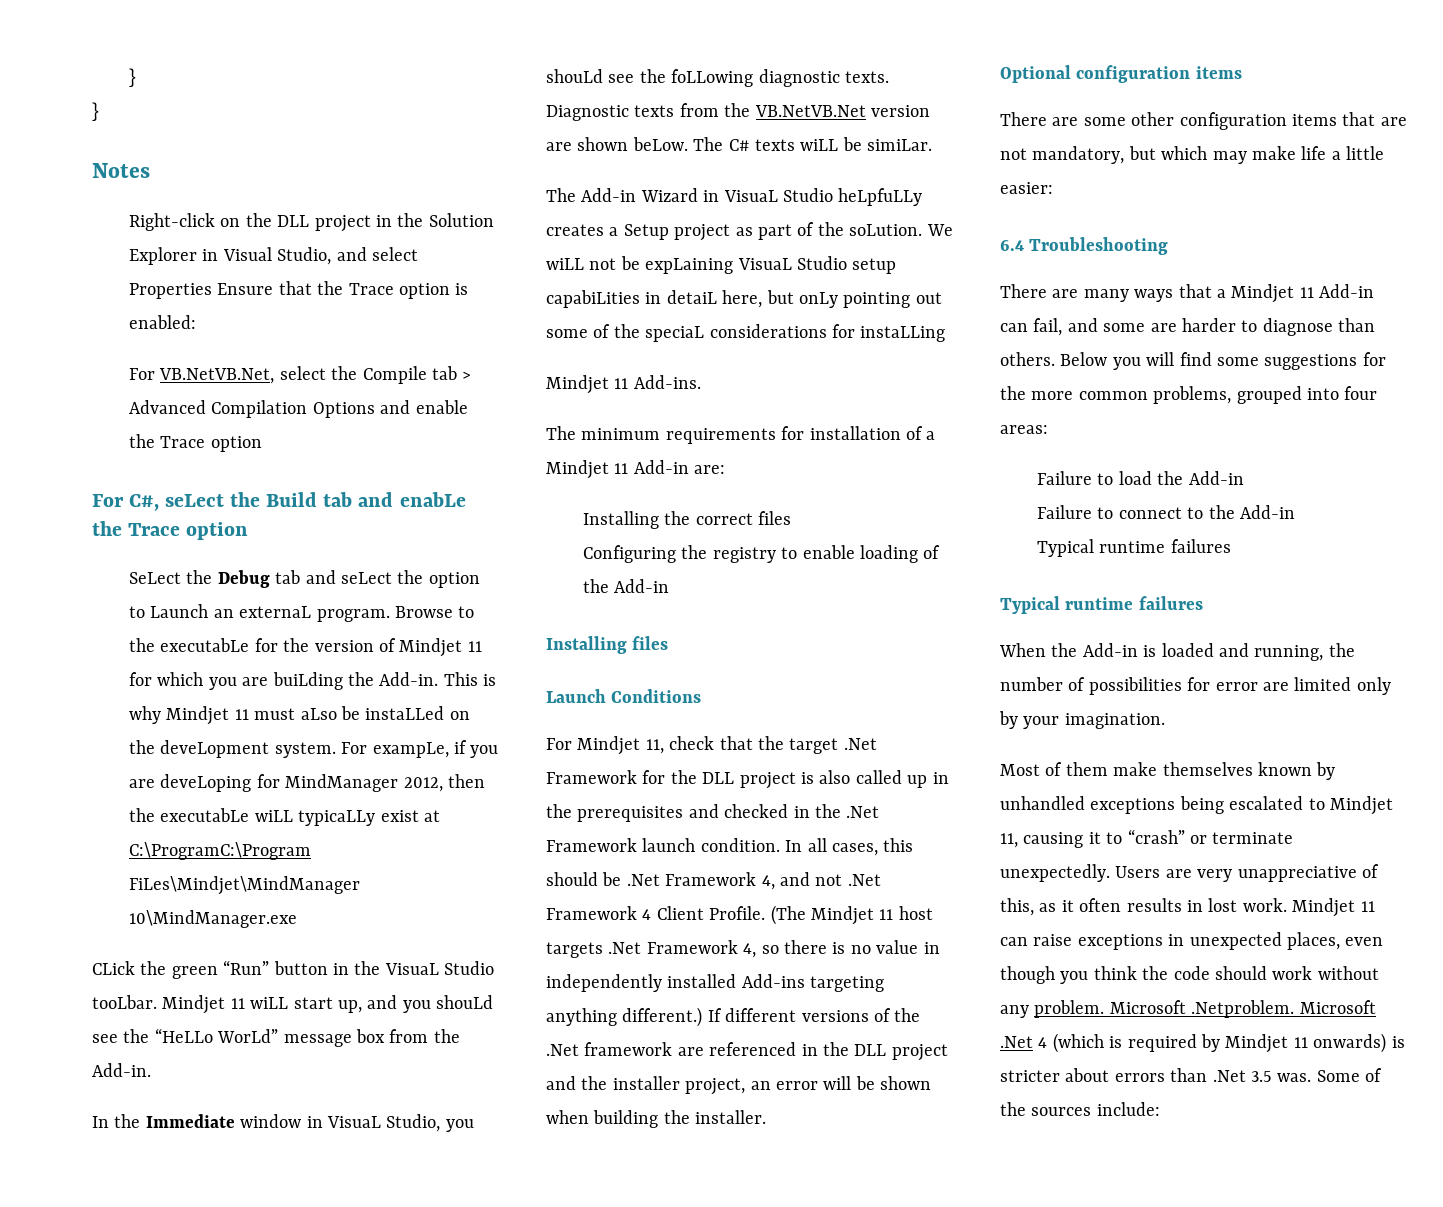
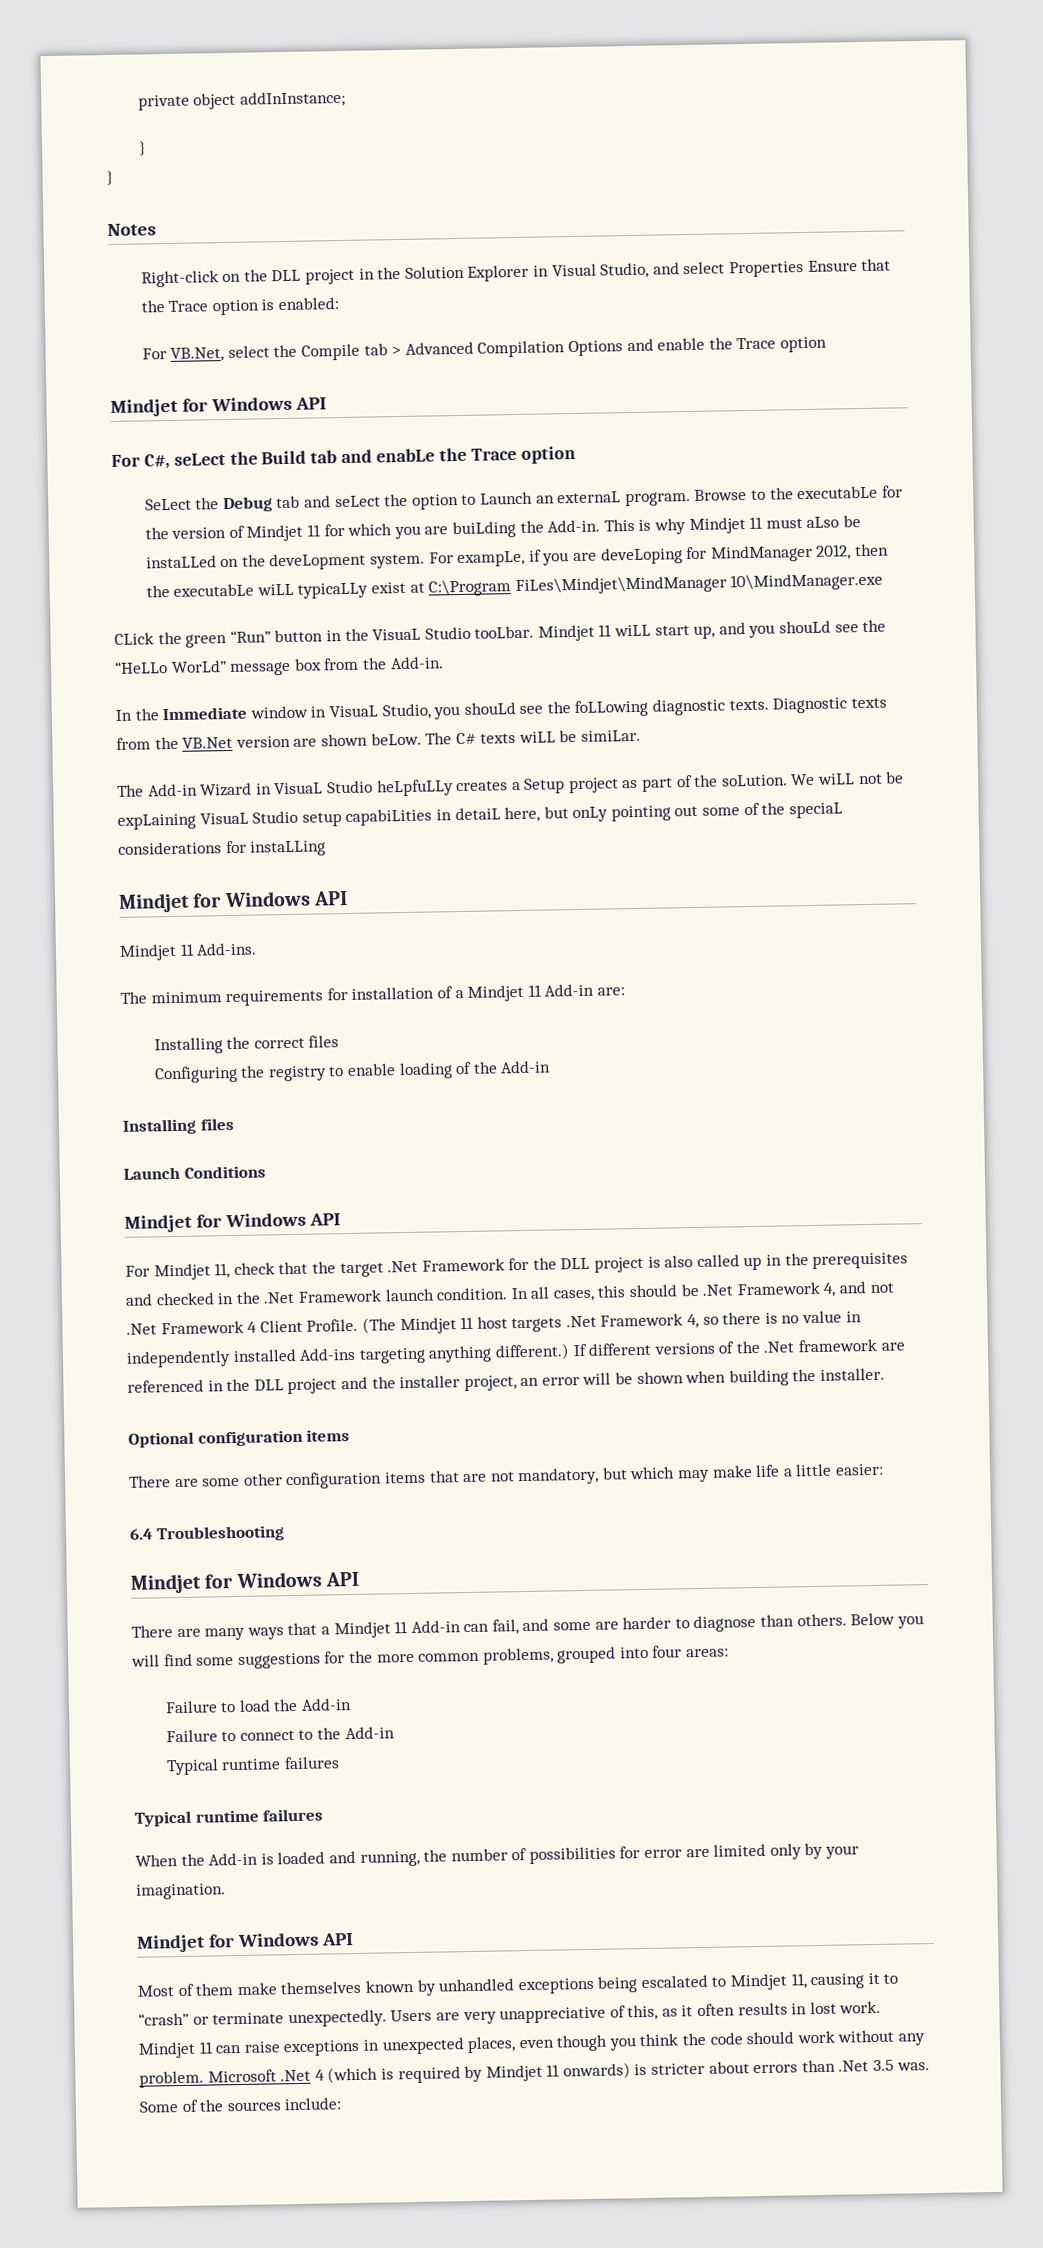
+ private object addInInstance;
- For VB.NetVB.Net, select the Compile tab > Advanced Compilation Options and enable the Trace option
+ For VB.Net, select the Compile tab > Advanced Compilation Options and enable the Trace option
+ Mindjet for Windows API
- For exampLe, if you are deveLoping for MindManager 2012, then the executabLe wiLL typicaLLy exist at C:\ProgramC:\Program FiLes\Mindjet\MindManager 10\MindManager.exe
+ For exampLe, if you are deveLoping for MindManager 2012, then the executabLe wiLL typicaLLy exist at C:\Program FiLes\Mindjet\MindManager 10\MindManager.exe
- Diagnostic texts from the VB.NetVB.Net version are shown beLow.
+ Diagnostic texts from the VB.Net version are shown beLow.
  We wiLL not be expLaining VisuaL Studio setup capabiLities in detaiL here, but onLy pointing out some of the speciaL considerations for instaLLing
+ Mindjet for Windows API
  Launch Conditions
+ Mindjet for Windows API
  6.4 Troubleshooting
+ Mindjet for Windows API
  When the Add-in is loaded and running, the number of possibilities for error are limited only by your imagination.
+ Mindjet for Windows API
- Microsoft .Netproblem. Microsoft .Net 4 (which is required by Mindjet 11 onwards) is stricter about errors than .Net 3.5 was.
+ Microsoft .Net 4 (which is required by Mindjet 11 onwards) is stricter about errors than .Net 3.5 was.

